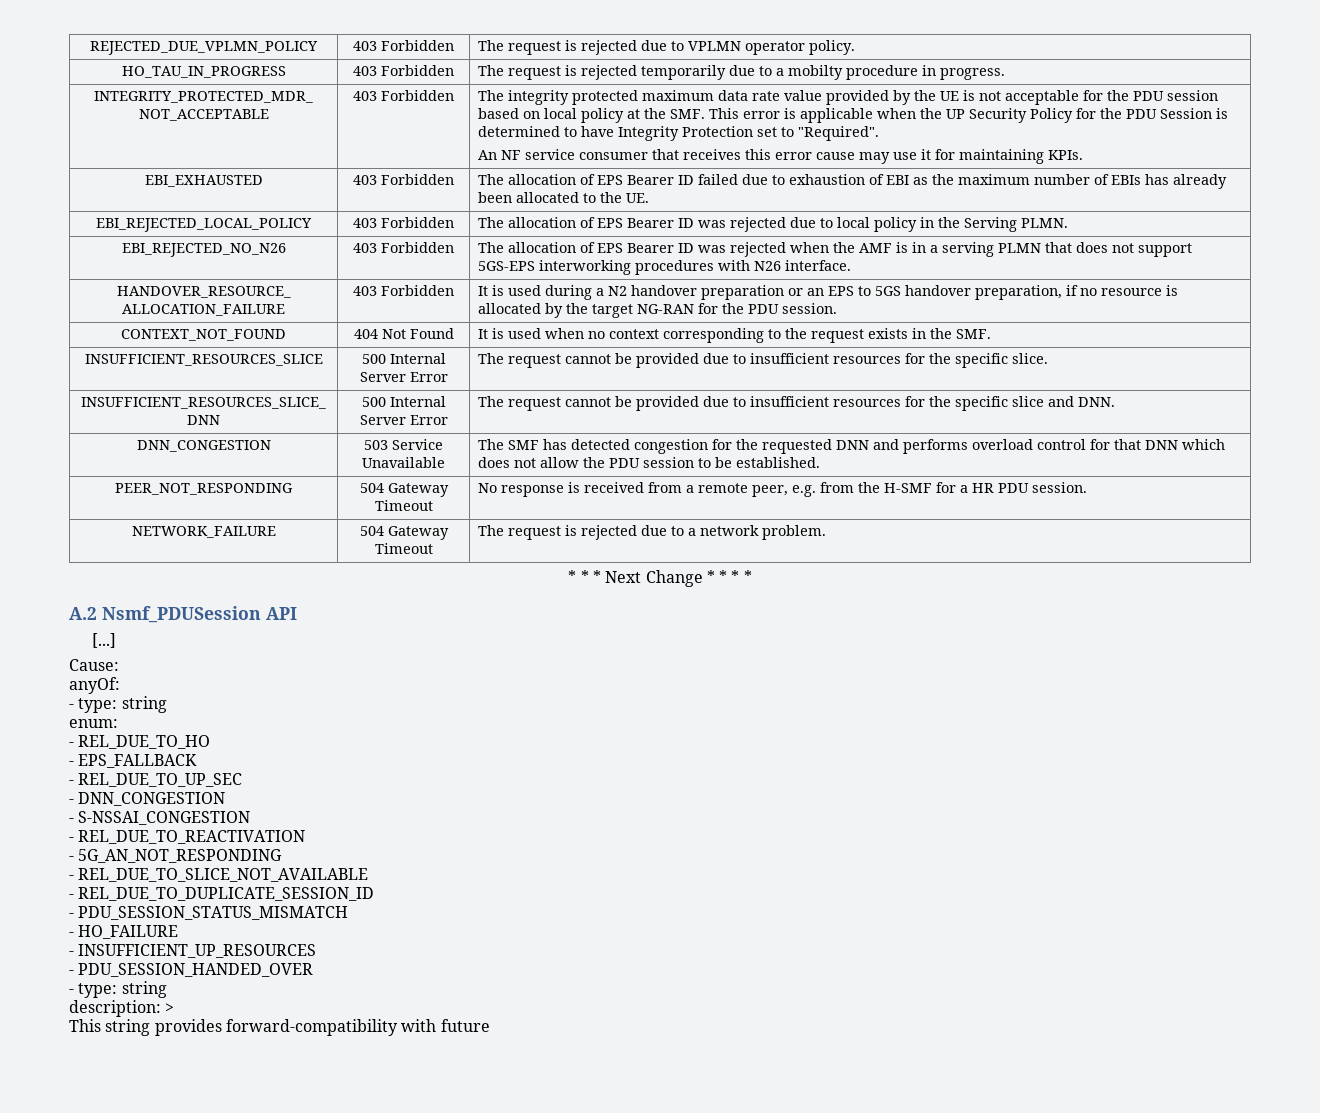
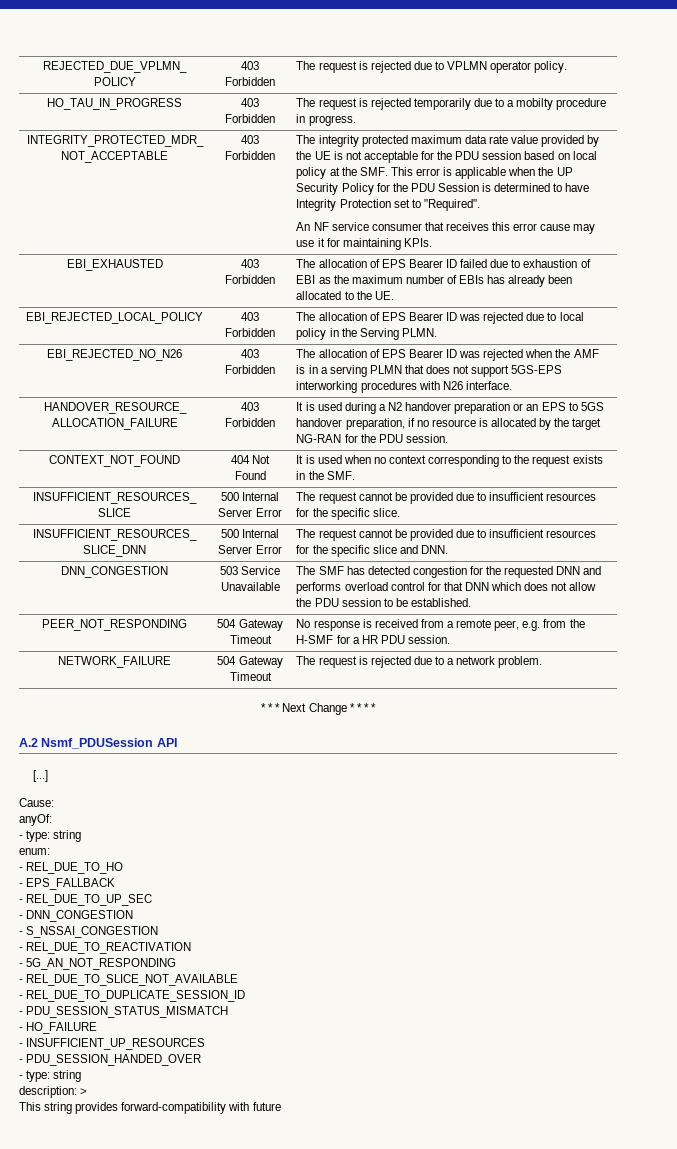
- - S-NSSAI_CONGESTION
+ - S_NSSAI_CONGESTION

